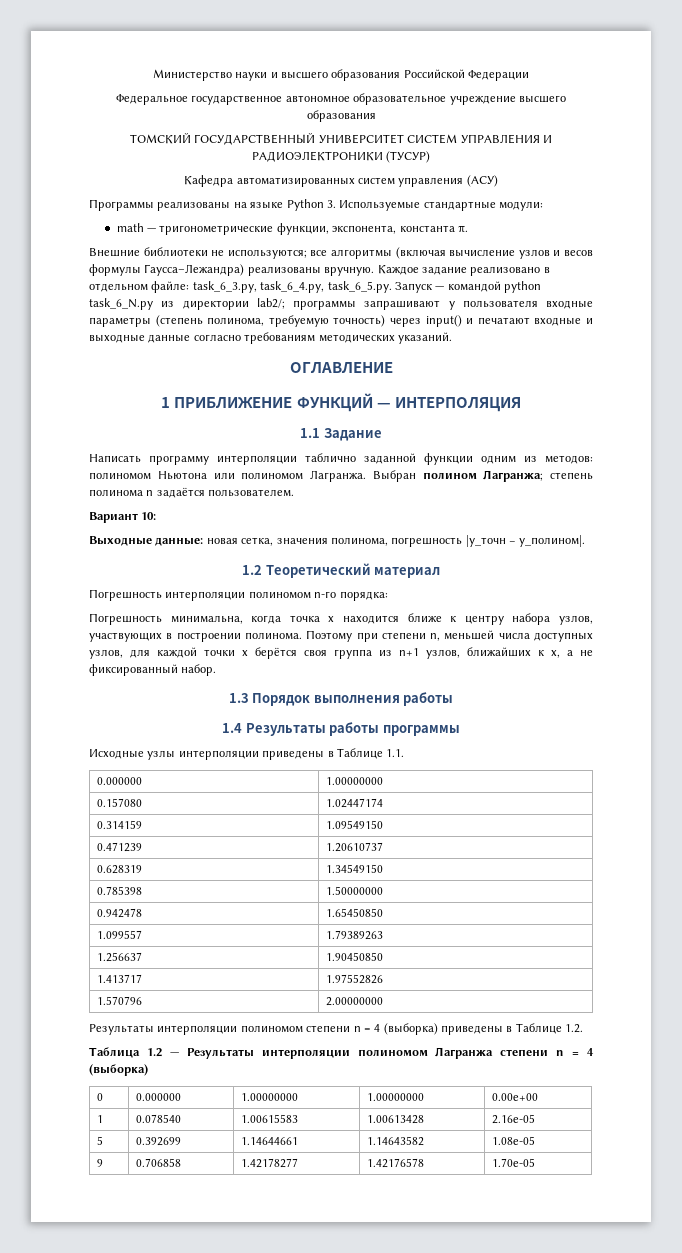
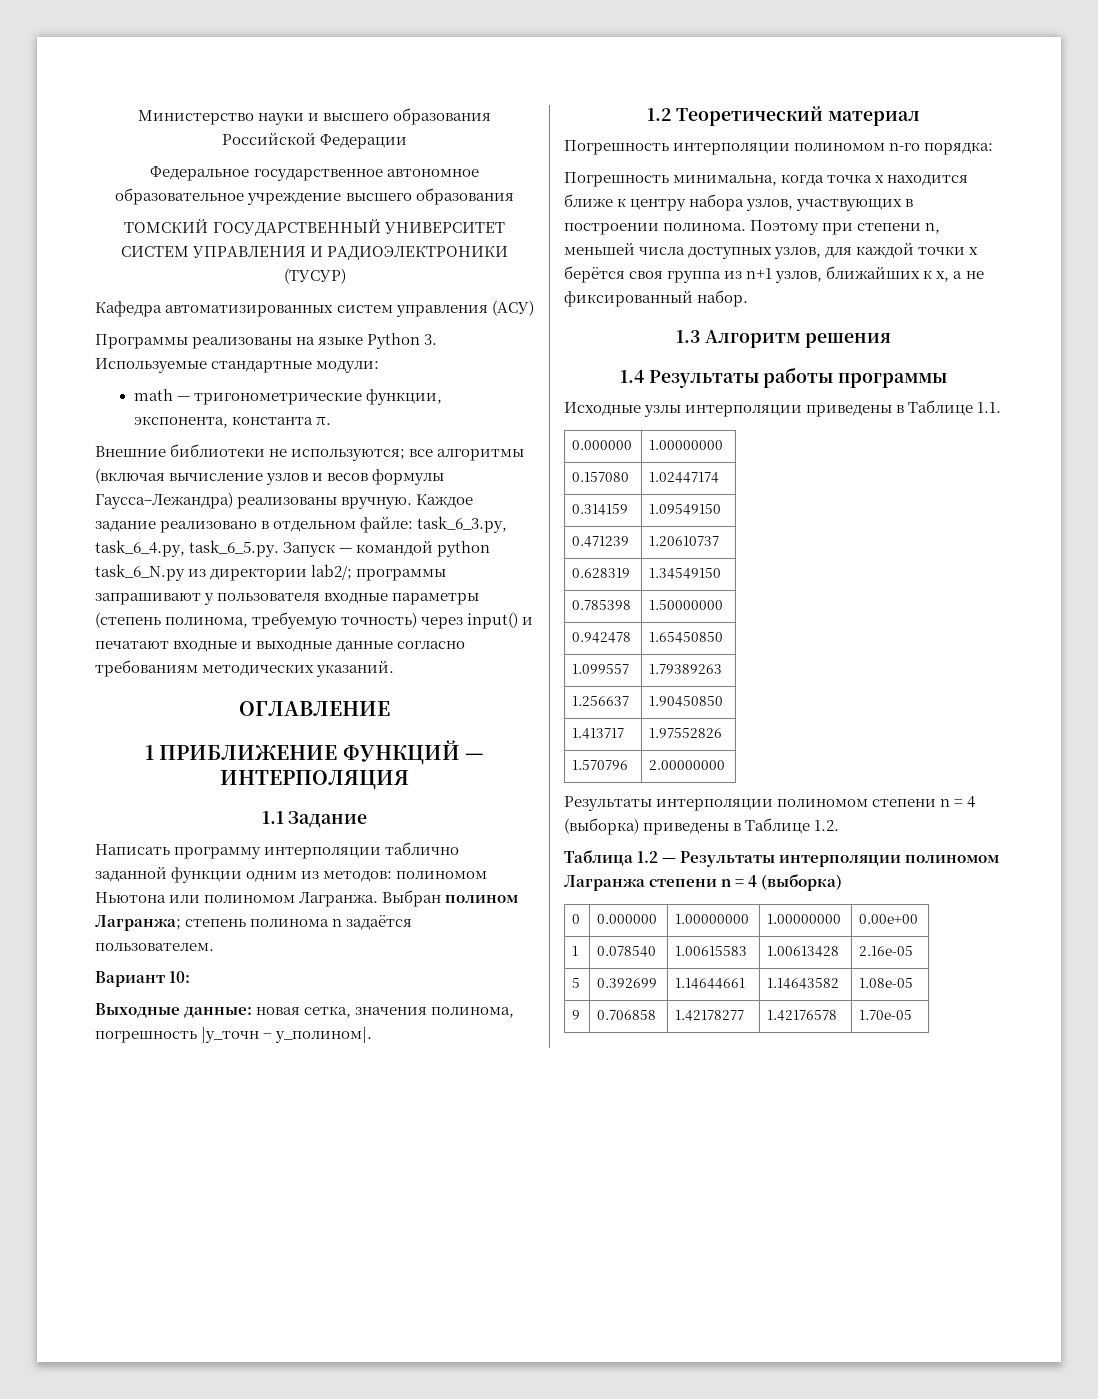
- 1.3 Порядок выполнения работы
+ 1.3 Алгоритм решения

